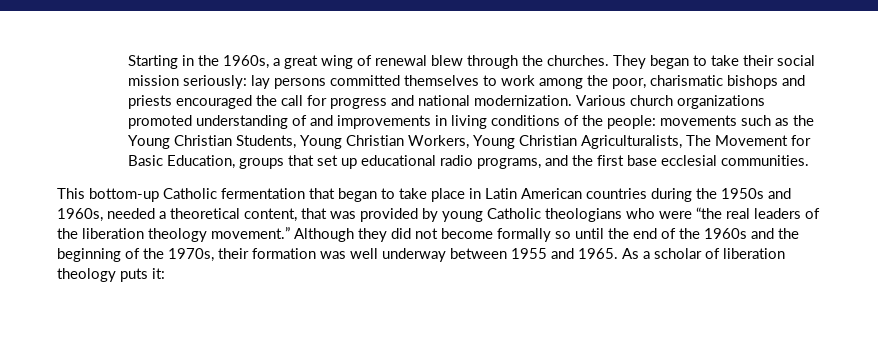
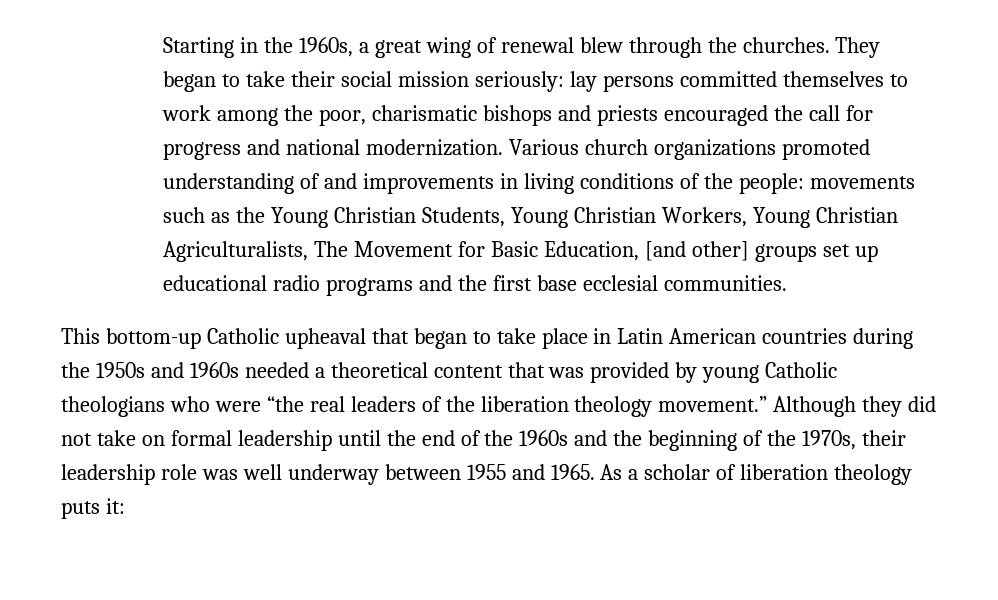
- Various church organizations promoted understanding of and improvements in living conditions of the people: movements such as the Young Christian Students, Young Christian Workers, Young Christian Agriculturalists, The Movement for Basic Education, groups that set up educational radio programs, and the first base ecclesial communities.
+ Various church organizations promoted understanding of and improvements in living conditions of the people: movements such as the Young Christian Students, Young Christian Workers, Young Christian Agriculturalists, The Movement for Basic Education, [and other] groups set up educational radio programs and the first base ecclesial communities.
- This bottom-up Catholic fermentation that began to take place in Latin American countries during the 1950s and 1960s, needed a theoretical content, that was provided by young Catholic theologians who were “the real leaders of the liberation theology movement.”
+ This bottom-up Catholic upheaval that began to take place in Latin American countries during the 1950s and 1960s needed a theoretical content that was provided by young Catholic theologians who were “the real leaders of the liberation theology movement.”
- Although they did not become formally so until the end of the 1960s and the beginning of the 1970s, their formation was well underway between 1955 and 1965.
+ Although they did not take on formal leadership until the end of the 1960s and the beginning of the 1970s, their leadership role was well underway between 1955 and 1965.

